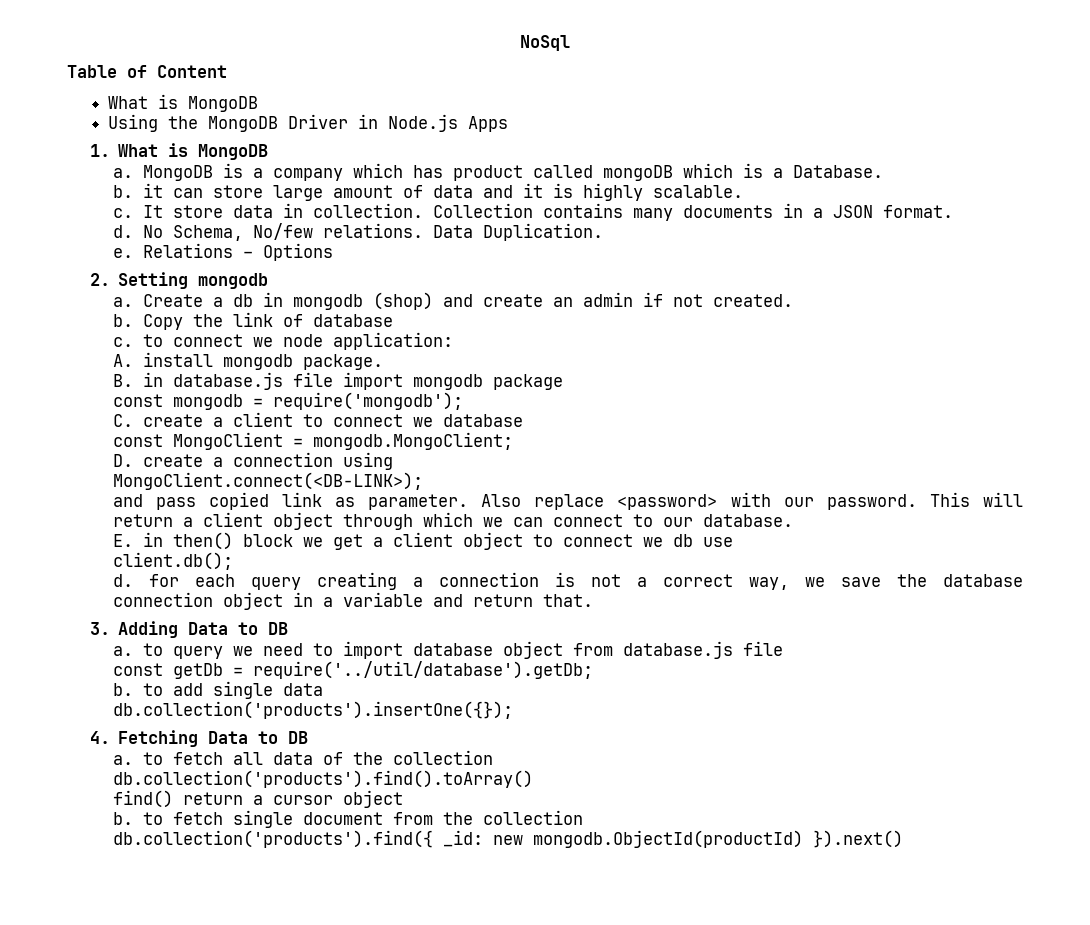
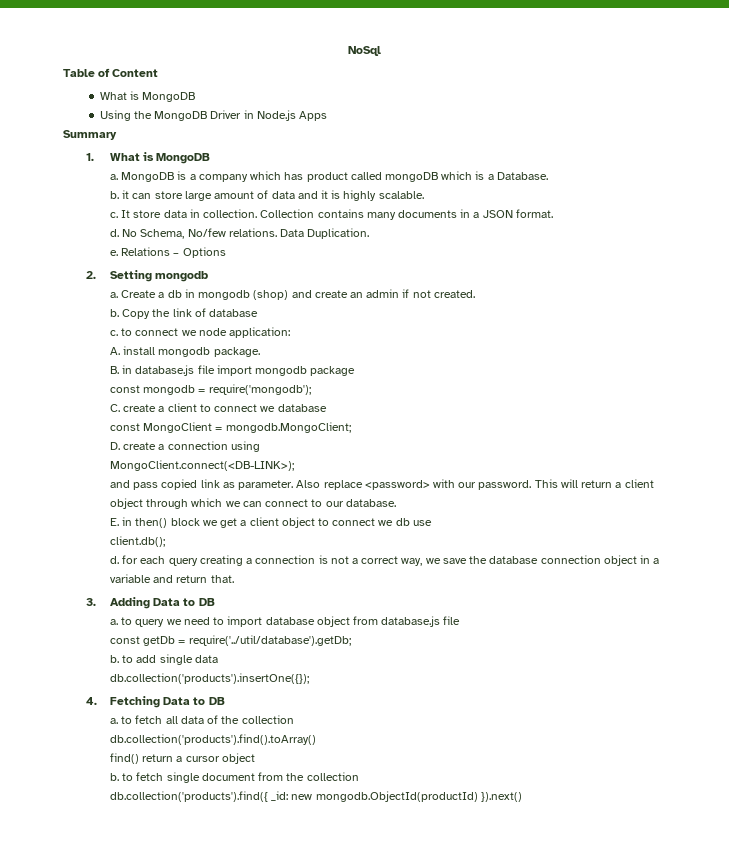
+ Summary

